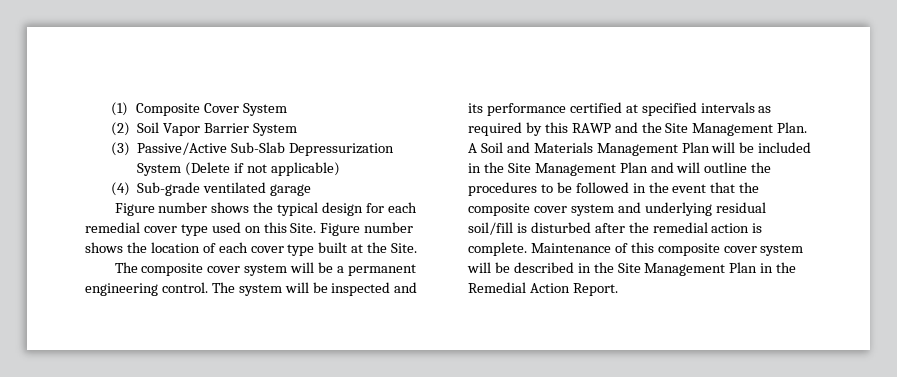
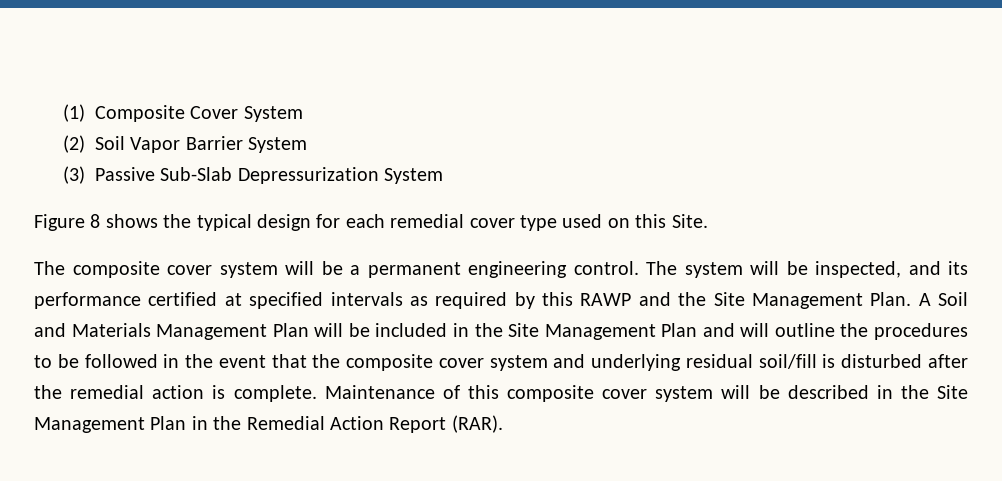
- (3) Passive/Active Sub-Slab Depressurization System (Delete if not applicable)
- (4) Sub-grade ventilated garage
- Figure number shows the typical design for each remedial cover type used on this Site. Figure number shows the location of each cover type built at the Site.
+ (3) Passive Sub-Slab Depressurization System
+ Figure 8 shows the typical design for each remedial cover type used on this Site.
- The system will be inspected and its performance certified at specified intervals as required by this RAWP and the Site Management Plan.
+ The system will be inspected, and its performance certified at specified intervals as required by this RAWP and the Site Management Plan.
- Maintenance of this composite cover system will be described in the Site Management Plan in the Remedial Action Report.
+ Maintenance of this composite cover system will be described in the Site Management Plan in the Remedial Action Report (RAR).

